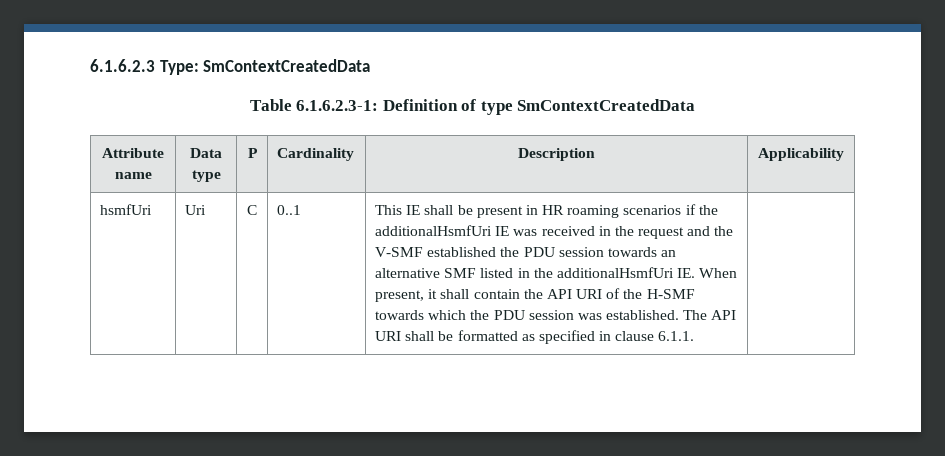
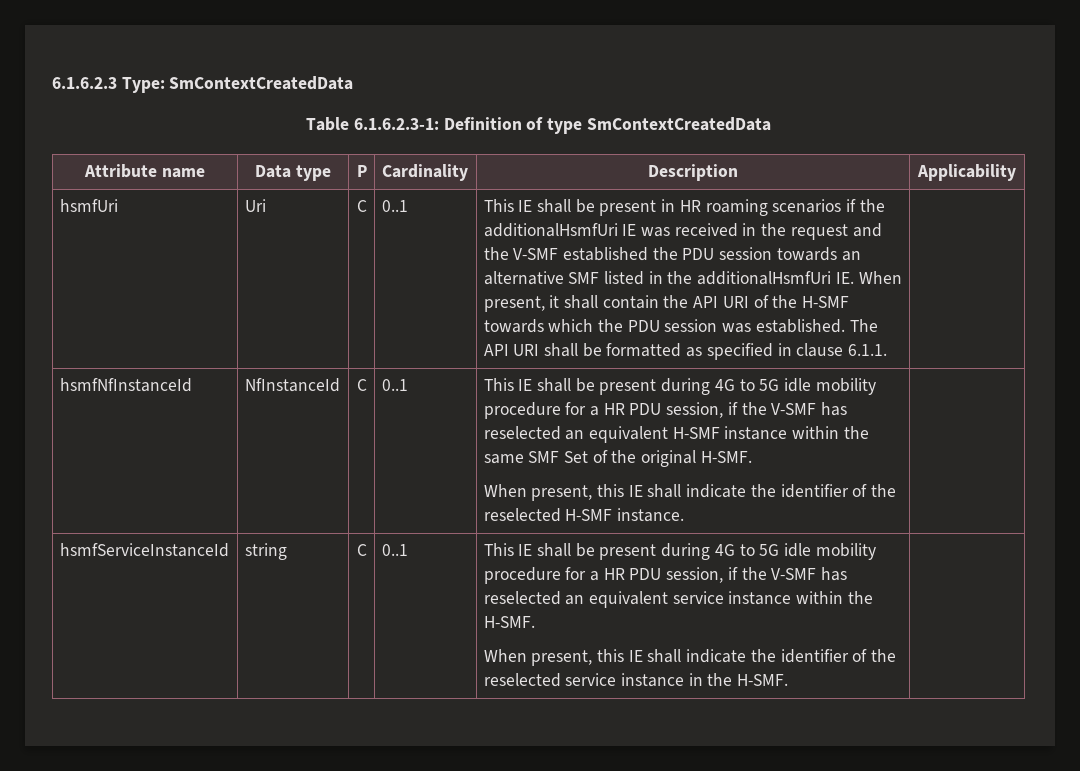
+ hsmfNfInstanceId | NfInstanceId | C | 0..1 | This IE shall be present during 4G to 5G idle mobility procedure for a HR PDU session, if the V-SMF has reselected an equivalent H-SMF instance within the same SMF Set of the original H-SMF.
+ When present, this IE shall indicate the identifier of the reselected H-SMF instance. |
+ hsmfServiceInstanceId | string | C | 0..1 | This IE shall be present during 4G to 5G idle mobility procedure for a HR PDU session, if the V-SMF has reselected an equivalent service instance within the H-SMF.
+ When present, this IE shall indicate the identifier of the reselected service instance in the H-SMF.

